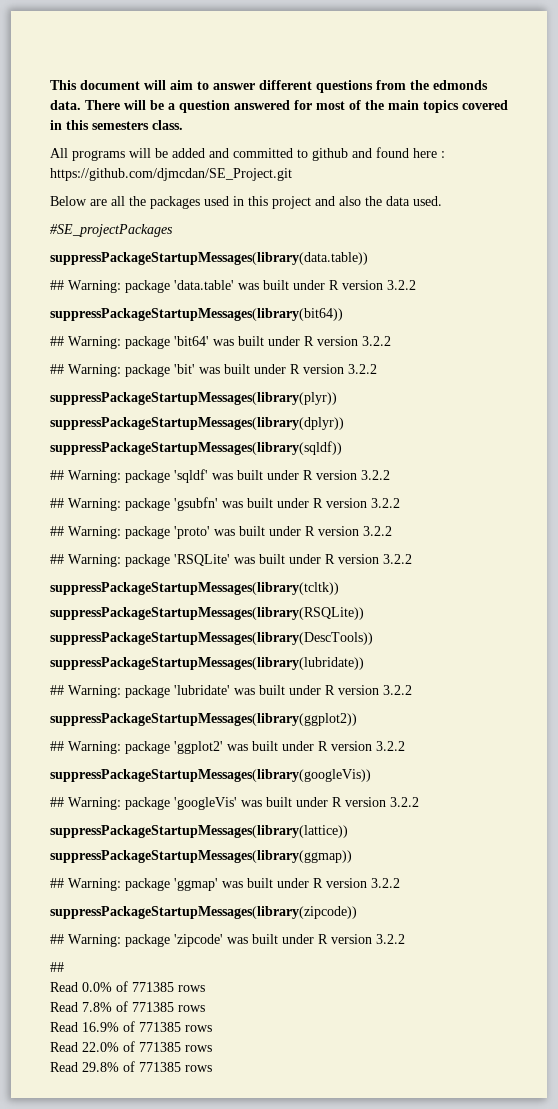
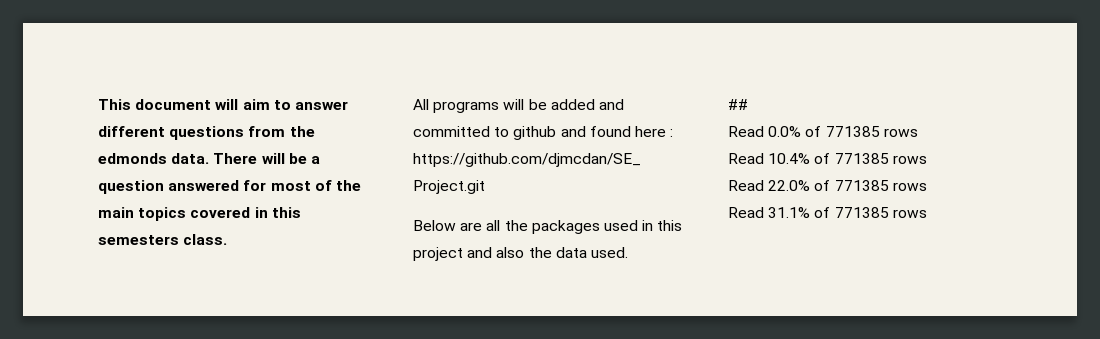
- #SE_projectPackages
- suppressPackageStartupMessages(library(data.table))
- ## Warning: package 'data.table' was built under R version 3.2.2
- suppressPackageStartupMessages(library(bit64))
- ## Warning: package 'bit64' was built under R version 3.2.2
- ## Warning: package 'bit' was built under R version 3.2.2
- suppressPackageStartupMessages(library(plyr))
- suppressPackageStartupMessages(library(dplyr))
- suppressPackageStartupMessages(library(sqldf))
- ## Warning: package 'sqldf' was built under R version 3.2.2
- ## Warning: package 'gsubfn' was built under R version 3.2.2
- ## Warning: package 'proto' was built under R version 3.2.2
- ## Warning: package 'RSQLite' was built under R version 3.2.2
- suppressPackageStartupMessages(library(tcltk))
- suppressPackageStartupMessages(library(RSQLite))
- suppressPackageStartupMessages(library(DescTools))
- suppressPackageStartupMessages(library(lubridate))
- ## Warning: package 'lubridate' was built under R version 3.2.2
- suppressPackageStartupMessages(library(ggplot2))
- ## Warning: package 'ggplot2' was built under R version 3.2.2
- suppressPackageStartupMessages(library(googleVis))
- ## Warning: package 'googleVis' was built under R version 3.2.2
- suppressPackageStartupMessages(library(lattice))
- suppressPackageStartupMessages(library(ggmap))
- ## Warning: package 'ggmap' was built under R version 3.2.2
- suppressPackageStartupMessages(library(zipcode))
- ## Warning: package 'zipcode' was built under R version 3.2.2
- Read 7.8% of 771385 rows
- Read 16.9% of 771385 rows
+ Read 10.4% of 771385 rows
- Read 29.8% of 771385 rows
+ Read 31.1% of 771385 rows

